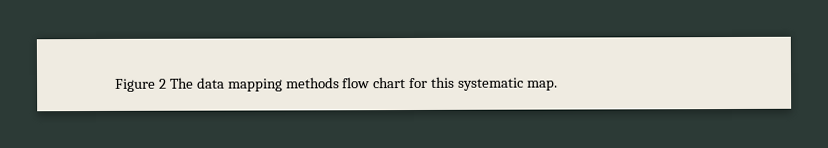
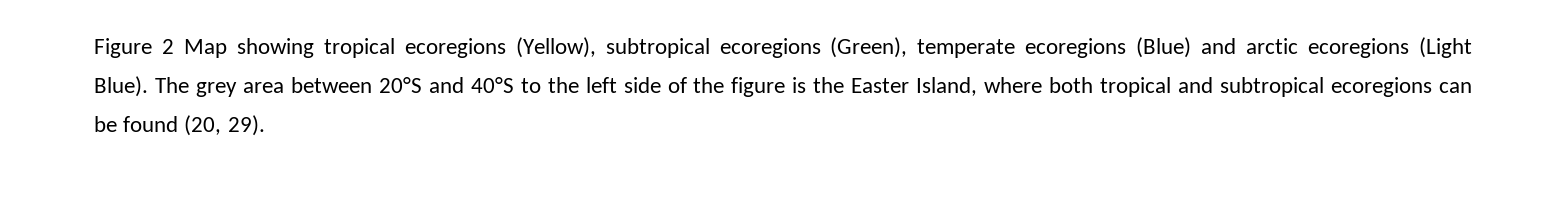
- Figure 2 The data mapping methods flow chart for this systematic map.
+ Figure 2 Map showing tropical ecoregions (Yellow), subtropical ecoregions (Green), temperate ecoregions (Blue) and arctic ecoregions (Light Blue). The grey area between 20°S and 40°S to the left side of the figure is the Easter Island, where both tropical and subtropical ecoregions can be found (20, 29).

